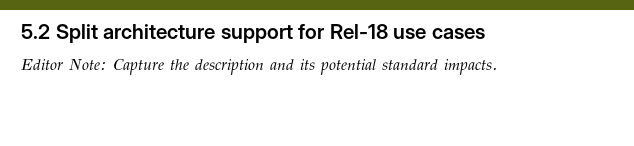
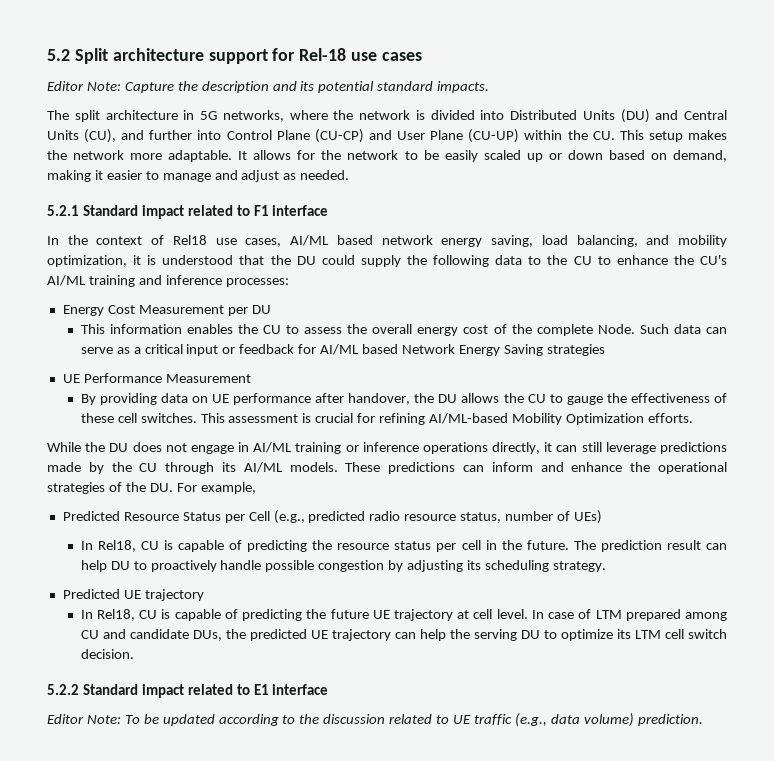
+ The split architecture in 5G networks, where the network is divided into Distributed Units (DU) and Central Units (CU), and further into Control Plane (CU-CP) and User Plane (CU-UP) within the CU. This setup makes the network more adaptable. It allows for the network to be easily scaled up or down based on demand, making it easier to manage and adjust as needed.
+ 5.2.1 Standard impact related to F1 interface
+ In the context of Rel18 use cases, AI/ML based network energy saving, load balancing, and mobility optimization, it is understood that the DU could supply the following data to the CU to enhance the CU's AI/ML training and inference processes:
+ Energy Cost Measurement per DU
+ This information enables the CU to assess the overall energy cost of the complete Node. Such data can serve as a critical input or feedback for AI/ML based Network Energy Saving strategies
+ UE Performance Measurement
+ By providing data on UE performance after handover, the DU allows the CU to gauge the effectiveness of these cell switches. This assessment is crucial for refining AI/ML-based Mobility Optimization efforts.
+ While the DU does not engage in AI/ML training or inference operations directly, it can still leverage predictions made by the CU through its AI/ML models. These predictions can inform and enhance the operational strategies of the DU. For example,
+ Predicted Resource Status per Cell (e.g., predicted radio resource status, number of UEs)
+ In Rel18, CU is capable of predicting the resource status per cell in the future. The prediction result can help DU to proactively handle possible congestion by adjusting its scheduling strategy.
+ Predicted UE trajectory
+ In Rel18, CU is capable of predicting the future UE trajectory at cell level. In case of LTM prepared among CU and candidate DUs, the predicted UE trajectory can help the serving DU to optimize its LTM cell switch decision.
+ 5.2.2 Standard impact related to E1 interface
+ Editor Note: To be updated according to the discussion related to UE traffic (e.g., data volume) prediction.

